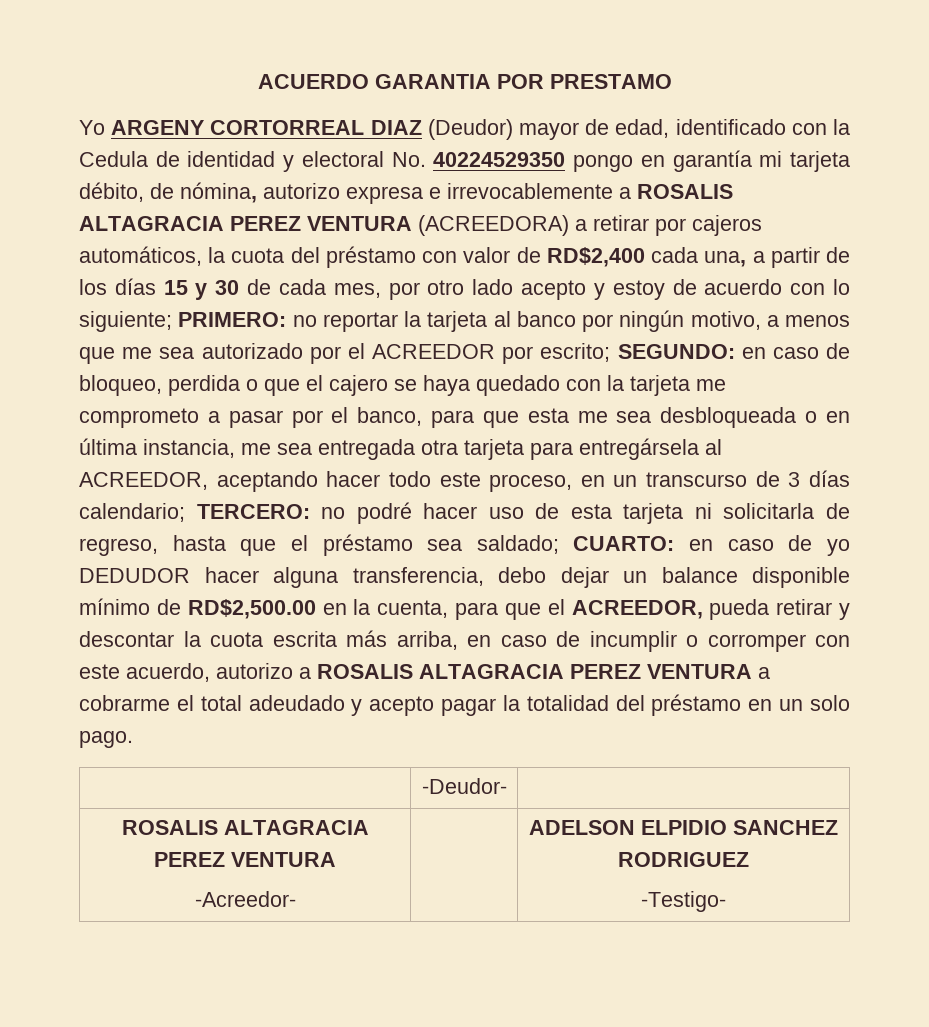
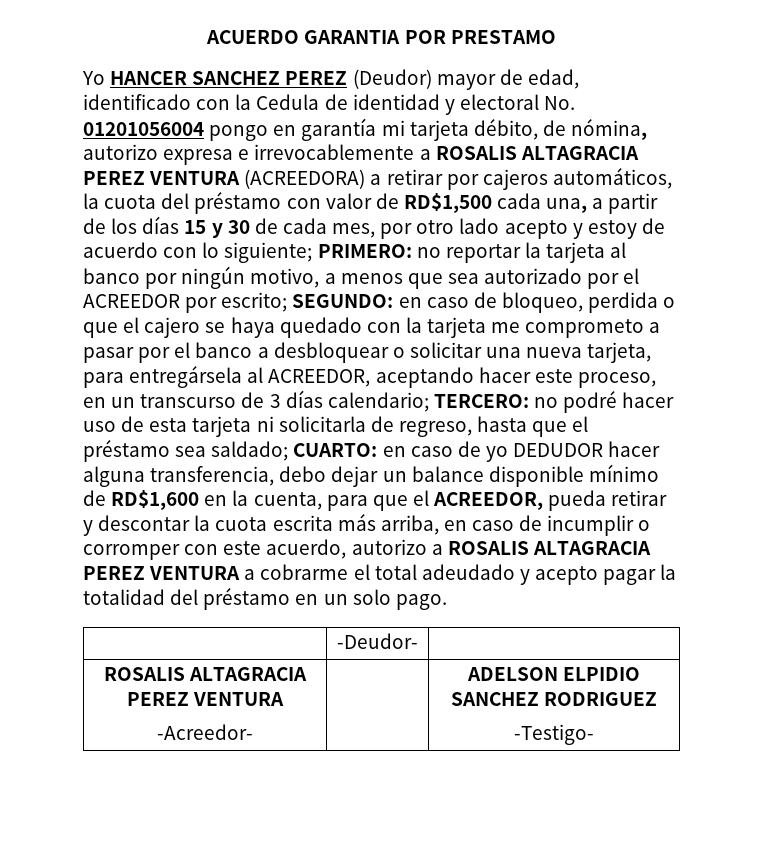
- Yo ARGENY CORTORREAL DIAZ (Deudor) mayor de edad, identificado con la Cedula de identidad y electoral No. 40224529350 pongo en garantía mi tarjeta débito, de nómina, autorizo expresa e irrevocablemente a ROSALIS ALTAGRACIA PEREZ VENTURA (ACREEDORA) a retirar por cajeros automáticos, la cuota del préstamo con valor de RD$2,400 cada una, a partir de los días 15 y 30 de cada mes, por otro lado acepto y estoy de acuerdo con lo siguiente;
+ Yo HANCER SANCHEZ PEREZ (Deudor) mayor de edad, identificado con la Cedula de identidad y electoral No. 01201056004 pongo en garantía mi tarjeta débito, de nómina, autorizo expresa e irrevocablemente a ROSALIS ALTAGRACIA PEREZ VENTURA (ACREEDORA) a retirar por cajeros automáticos, la cuota del préstamo con valor de RD$1,500 cada una, a partir de los días 15 y 30 de cada mes, por otro lado acepto y estoy de acuerdo con lo siguiente;
- no reportar la tarjeta al banco por ningún motivo, a menos que me sea autorizado por el ACREEDOR por escrito;
+ no reportar la tarjeta al banco por ningún motivo, a menos que sea autorizado por el ACREEDOR por escrito;
- en caso de bloqueo, perdida o que el cajero se haya quedado con la tarjeta me comprometo a pasar por el banco, para que esta me sea desbloqueada o en última instancia, me sea entregada otra tarjeta para entregársela al ACREEDOR, aceptando hacer todo este proceso, en un transcurso de 3 días calendario;
+ en caso de bloqueo, perdida o que el cajero se haya quedado con la tarjeta me comprometo a pasar por el banco a desbloquear o solicitar una nueva tarjeta, para entregársela al ACREEDOR, aceptando hacer este proceso, en un transcurso de 3 días calendario;
- en caso de yo DEDUDOR hacer alguna transferencia, debo dejar un balance disponible mínimo de RD$2,500.00 en la cuenta, para que el ACREEDOR, pueda retirar y descontar la cuota escrita más arriba, en caso de incumplir o corromper con este acuerdo, autorizo a ROSALIS ALTAGRACIA PEREZ VENTURA a cobrarme el total adeudado y acepto pagar la totalidad del préstamo en un solo pago.
+ en caso de yo DEDUDOR hacer alguna transferencia, debo dejar un balance disponible mínimo de RD$1,600 en la cuenta, para que el ACREEDOR, pueda retirar y descontar la cuota escrita más arriba, en caso de incumplir o corromper con este acuerdo, autorizo a ROSALIS ALTAGRACIA PEREZ VENTURA a cobrarme el total adeudado y acepto pagar la totalidad del préstamo en un solo pago.

